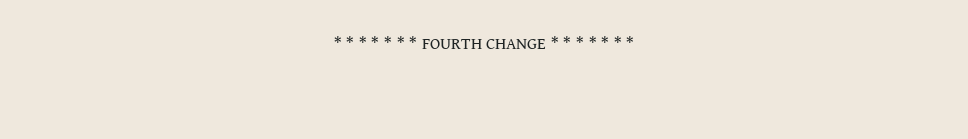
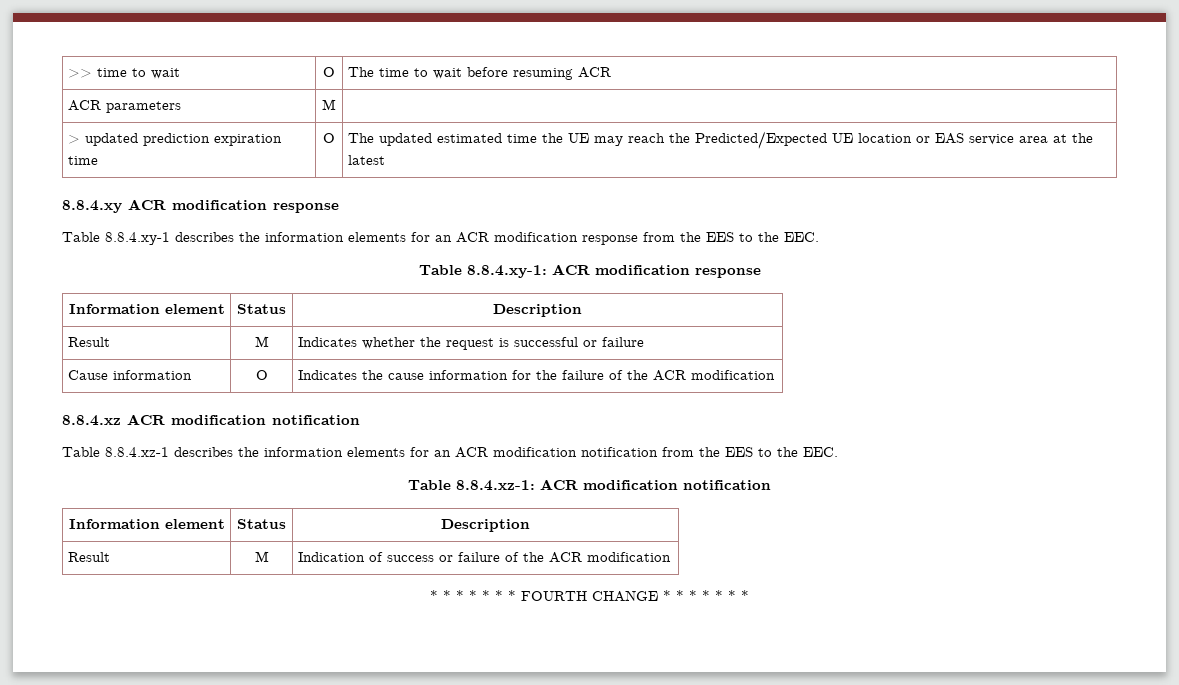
+ >> time to wait | O | The time to wait before resuming ACR
+ ACR parameters | M |
+ > updated prediction expiration time | O | The updated estimated time the UE may reach the Predicted/Expected UE location or EAS service area at the latest
+ 8.8.4.xy ACR modification response
+ Table 8.8.4.xy-1 describes the information elements for an ACR modification response from the EES to the EEC.
+ Table 8.8.4.xy-1: ACR modification response
+ Information element | Status | Description
+ Result | M | Indicates whether the request is successful or failure
+ Cause information | O | Indicates the cause information for the failure of the ACR modification
+ 8.8.4.xz ACR modification notification
+ Table 8.8.4.xz-1 describes the information elements for an ACR modification notification from the EES to the EEC.
+ Table 8.8.4.xz-1: ACR modification notification
+ Information element | Status | Description
+ Result | M | Indication of success or failure of the ACR modification

